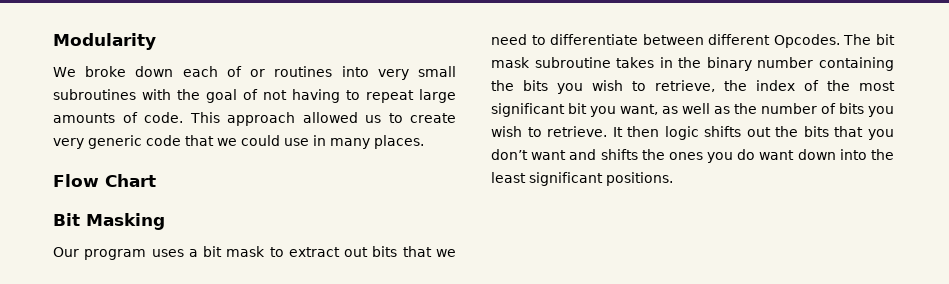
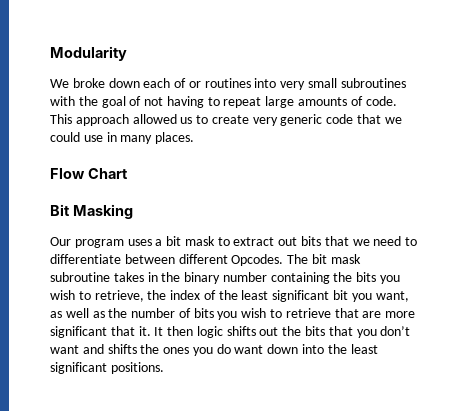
- The bit mask subroutine takes in the binary number containing the bits you wish to retrieve, the index of the most significant bit you want, as well as the number of bits you wish to retrieve.
+ The bit mask subroutine takes in the binary number containing the bits you wish to retrieve, the index of the least significant bit you want, as well as the number of bits you wish to retrieve that are more significant that it.

